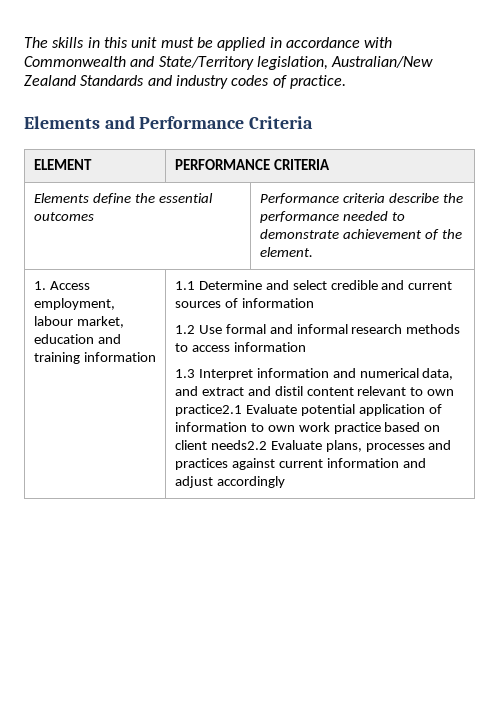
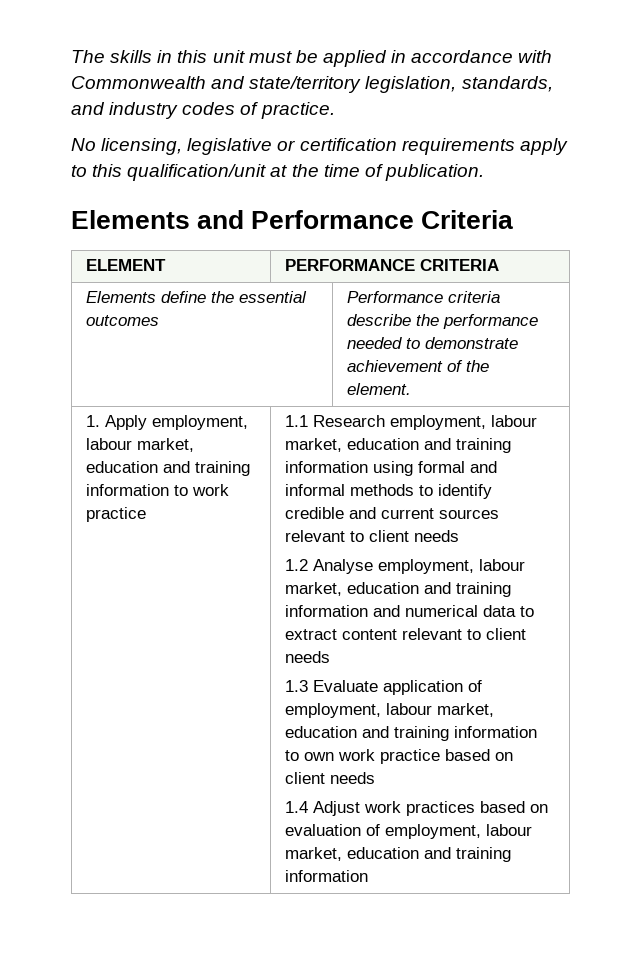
- The skills in this unit must be applied in accordance with Commonwealth and State/Territory legislation, Australian/New Zealand Standards and industry codes of practice.
+ The skills in this unit must be applied in accordance with Commonwealth and state/territory legislation, standards, and industry codes of practice.
+ No licensing, legislative or certification requirements apply to this qualification/unit at the time of publication.
- 1. Access employment, labour market, education and training information | 1.1 Determine and select credible and current sources of information
- 1.2 Use formal and informal research methods to access information
- 1.3 Interpret information and numerical data, and extract and distil content relevant to own practice2.1 Evaluate potential application of information to own work practice based on client needs2.2 Evaluate plans, processes and practices against current information and adjust accordingly
+ 1. Apply employment, labour market, education and training information to work practice | 1.1 Research employment, labour market, education and training information using formal and informal methods to identify credible and current sources relevant to client needs
+ 1.2 Analyse employment, labour market, education and training information and numerical data to extract content relevant to client needs
+ 1.3 Evaluate application of employment, labour market, education and training information to own work practice based on client needs
+ 1.4 Adjust work practices based on evaluation of employment, labour market, education and training information

